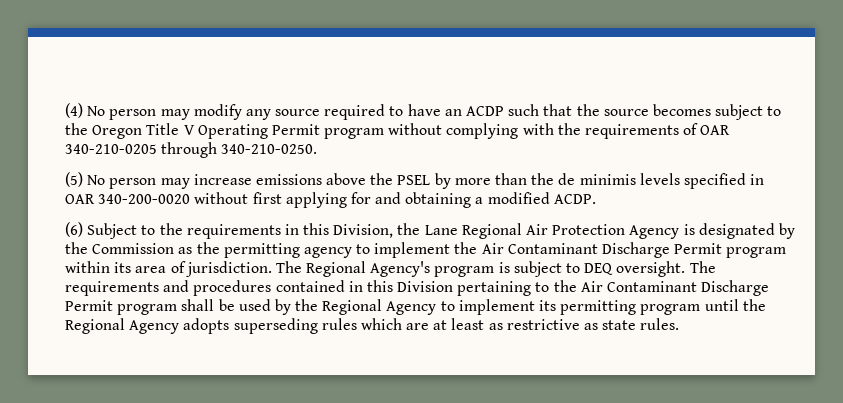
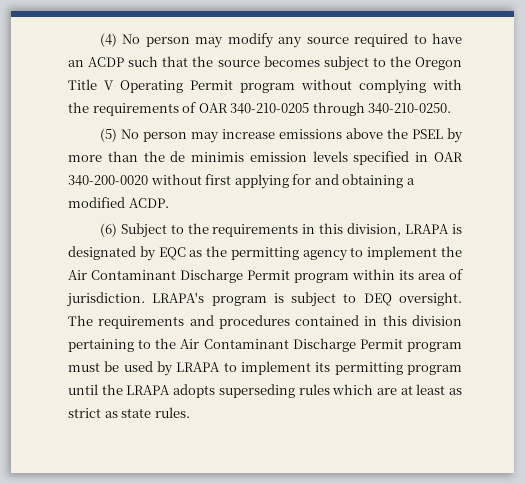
- (5) No person may increase emissions above the PSEL by more than the de minimis levels specified in OAR 340-200-0020 without first applying for and obtaining a modified ACDP.
+ (5) No person may increase emissions above the PSEL by more than the de minimis emission levels specified in OAR 340-200-0020 without first applying for and obtaining a modified ACDP.
- (6) Subject to the requirements in this Division, the Lane Regional Air Protection Agency is designated by the Commission as the permitting agency to implement the Air Contaminant Discharge Permit program within its area of jurisdiction.
+ (6) Subject to the requirements in this division, LRAPA is designated by EQC as the permitting agency to implement the Air Contaminant Discharge Permit program within its area of jurisdiction.
- The Regional Agency's program is subject to DEQ oversight.
+ LRAPA's program is subject to DEQ oversight.
- The requirements and procedures contained in this Division pertaining to the Air Contaminant Discharge Permit program shall be used by the Regional Agency to implement its permitting program until the Regional Agency adopts superseding rules which are at least as restrictive as state rules.
+ The requirements and procedures contained in this division pertaining to the Air Contaminant Discharge Permit program must be used by LRAPA to implement its permitting program until the LRAPA adopts superseding rules which are at least as strict as state rules.

